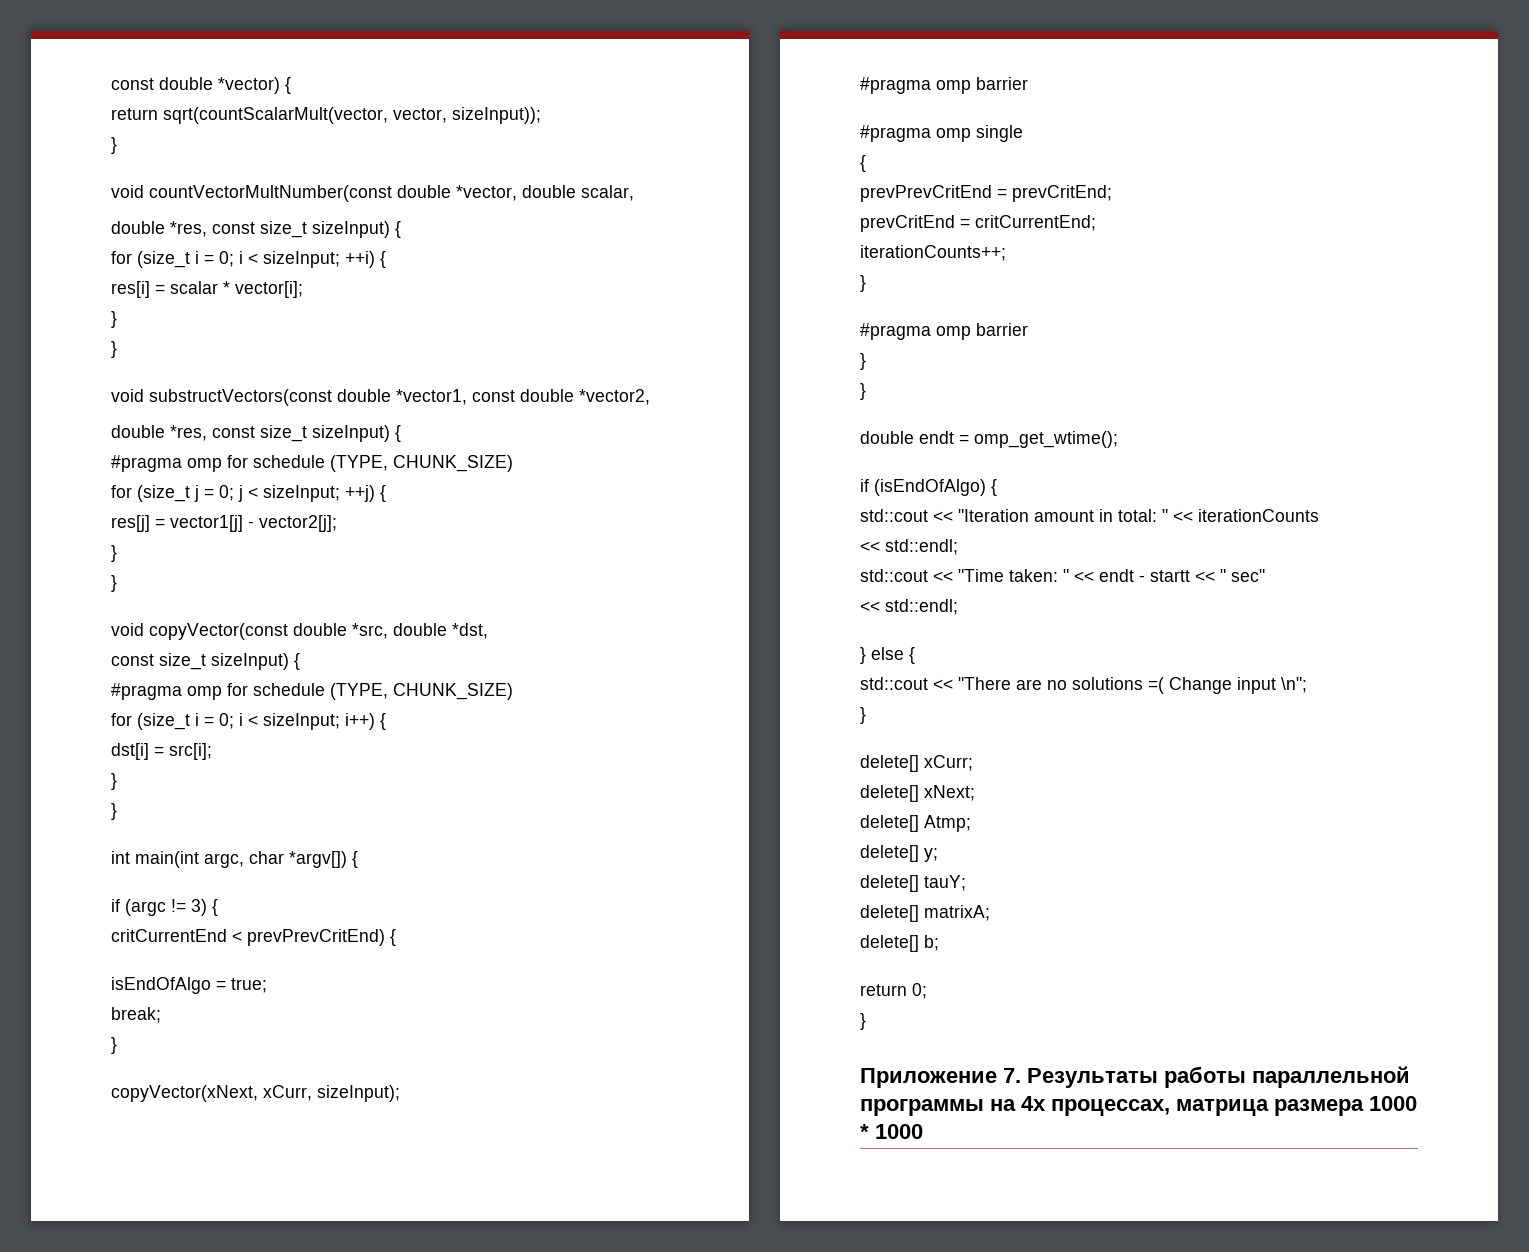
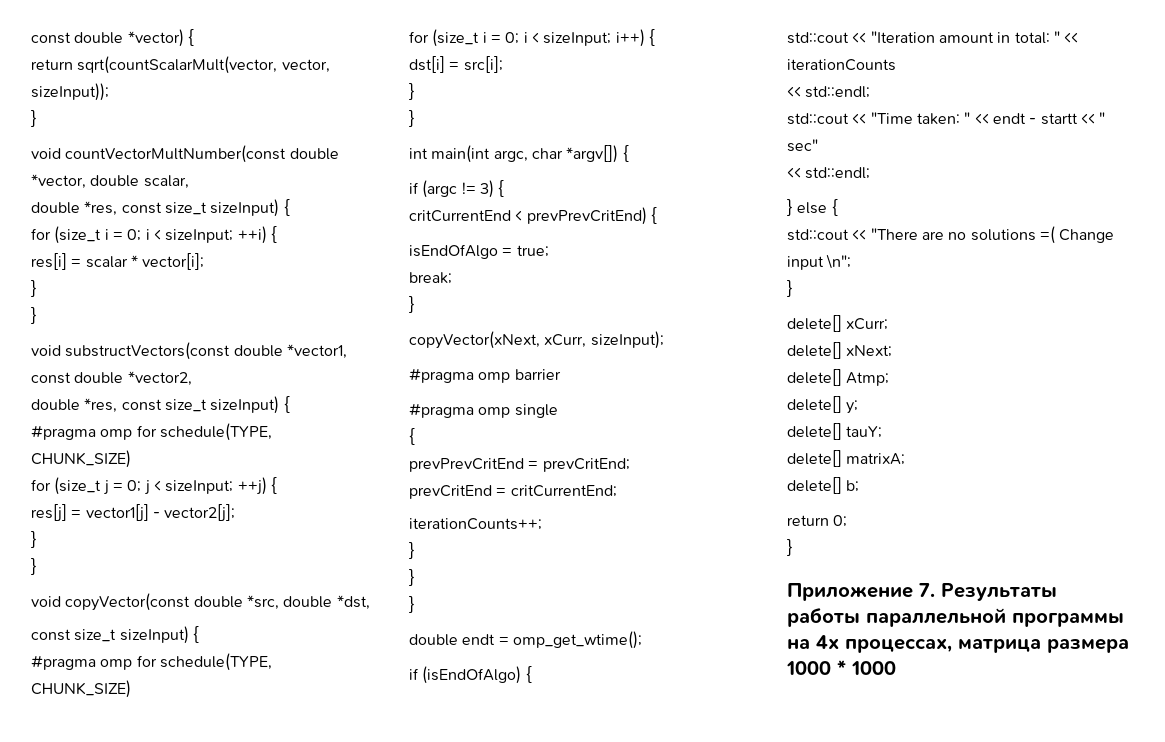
  void substructVectors(const double *vector1, const double *vector2,
  double *res, const size_t sizeInput) {
- #pragma omp for schedule (TYPE, CHUNK_SIZE)
+ #pragma omp for schedule(TYPE, CHUNK_SIZE)
  void copyVector(const double *src, double *dst,
  const size_t sizeInput) {
- #pragma omp for schedule (TYPE, CHUNK_SIZE)
+ #pragma omp for schedule(TYPE, CHUNK_SIZE)
  iterationCounts++;
  }
- #pragma omp barrier

